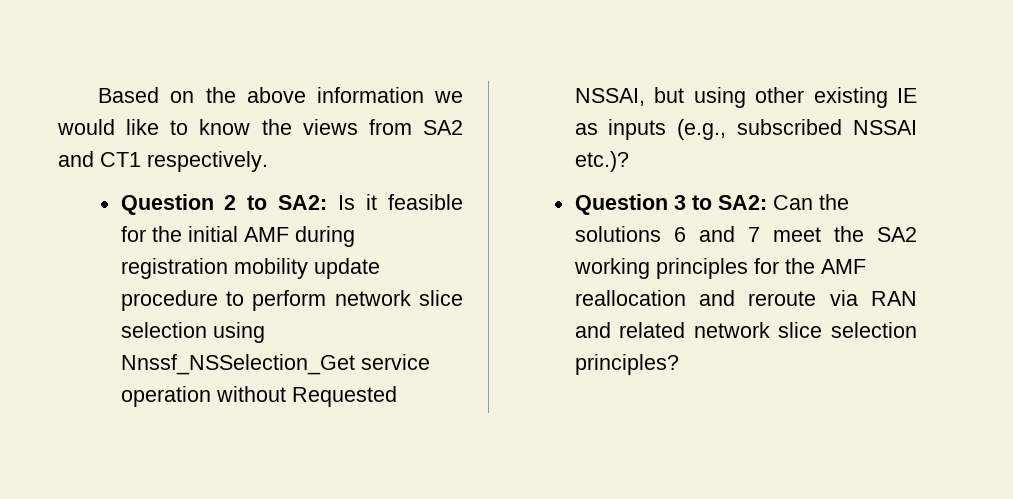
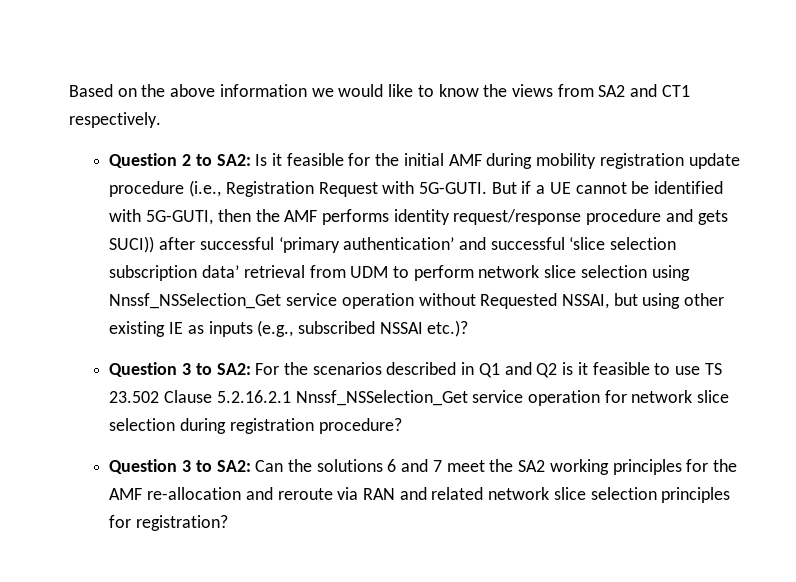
- Question 2 to SA2: Is it feasible for the initial AMF during registration mobility update procedure to perform network slice selection using Nnssf_NSSelection_Get service operation without Requested NSSAI, but using other existing IE as inputs (e.g., subscribed NSSAI etc.)?
+ Question 2 to SA2: Is it feasible for the initial AMF during mobility registration update procedure (i.e., Registration Request with 5G-GUTI. But if a UE cannot be identified with 5G-GUTI, then the AMF performs identity request/response procedure and gets SUCI)) after successful ‘primary authentication’ and successful ‘slice selection subscription data’ retrieval from UDM to perform network slice selection using Nnssf_NSSelection_Get service operation without Requested NSSAI, but using other existing IE as inputs (e.g., subscribed NSSAI etc.)?
+ Question 3 to SA2: For the scenarios described in Q1 and Q2 is it feasible to use TS 23.502 Clause 5.2.16.2.1 Nnssf_NSSelection_Get service operation for network slice selection during registration procedure?
- Question 3 to SA2: Can the solutions 6 and 7 meet the SA2 working principles for the AMF reallocation and reroute via RAN and related network slice selection principles?
+ Question 3 to SA2: Can the solutions 6 and 7 meet the SA2 working principles for the AMF re-allocation and reroute via RAN and related network slice selection principles for registration?

